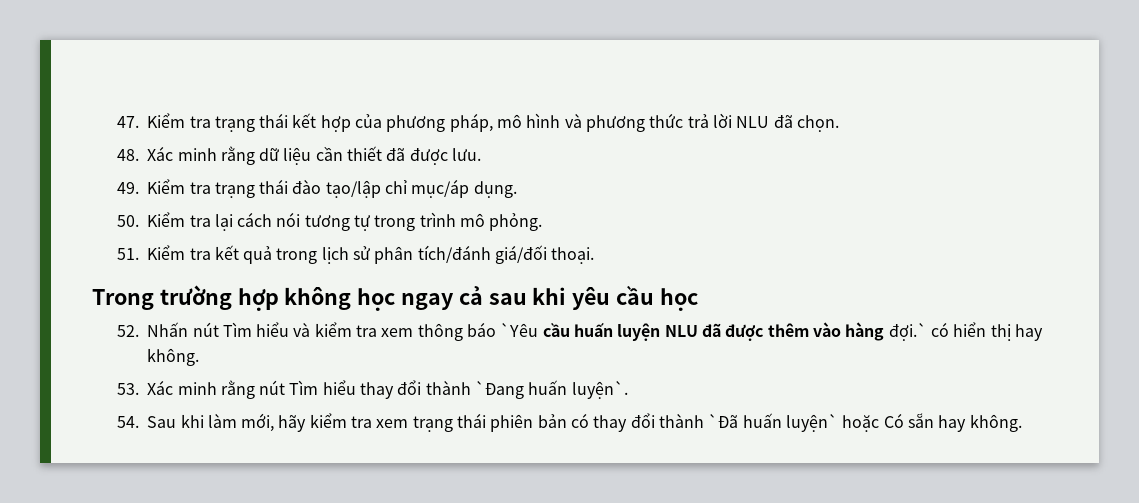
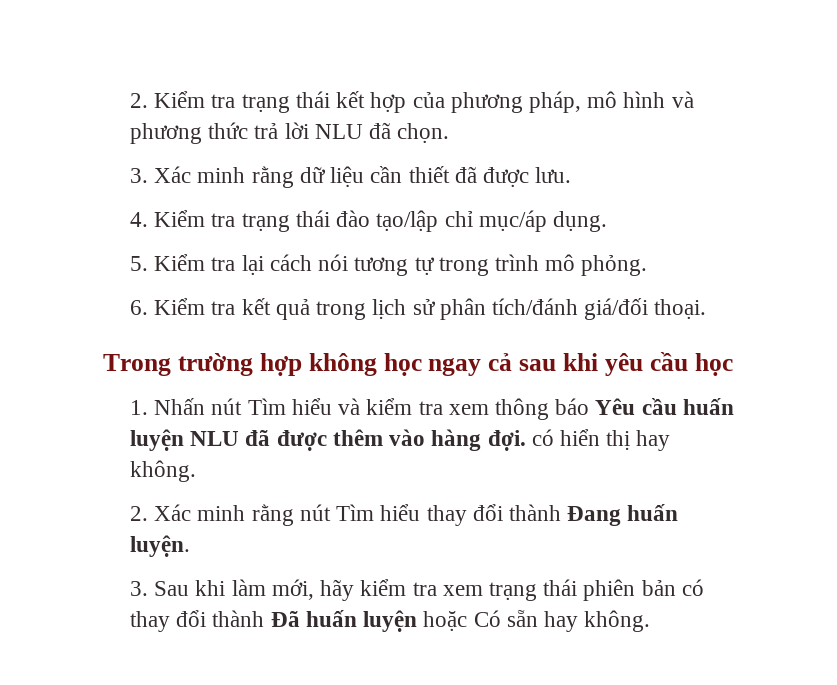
- 47. Kiểm tra trạng thái kết hợp của phương pháp, mô hình và phương thức trả lời NLU đã chọn.
+ 2. Kiểm tra trạng thái kết hợp của phương pháp, mô hình và phương thức trả lời NLU đã chọn.
- 48. Xác minh rằng dữ liệu cần thiết đã được lưu.
+ 3. Xác minh rằng dữ liệu cần thiết đã được lưu.
- 49. Kiểm tra trạng thái đào tạo/lập chỉ mục/áp dụng.
+ 4. Kiểm tra trạng thái đào tạo/lập chỉ mục/áp dụng.
- 50. Kiểm tra lại cách nói tương tự trong trình mô phỏng.
+ 5. Kiểm tra lại cách nói tương tự trong trình mô phỏng.
- 51. Kiểm tra kết quả trong lịch sử phân tích/đánh giá/đối thoại.
+ 6. Kiểm tra kết quả trong lịch sử phân tích/đánh giá/đối thoại.
- 52. Nhấn nút Tìm hiểu và kiểm tra xem thông báo `Yêu cầu huấn luyện NLU đã được thêm vào hàng đợi.` có hiển thị hay không.
+ 1. Nhấn nút Tìm hiểu và kiểm tra xem thông báo Yêu cầu huấn luyện NLU đã được thêm vào hàng đợi. có hiển thị hay không.
- 53. Xác minh rằng nút Tìm hiểu thay đổi thành `Đang huấn luyện`.
- 54. Sau khi làm mới, hãy kiểm tra xem trạng thái phiên bản có thay đổi thành `Đã huấn luyện` hoặc Có sẵn hay không.
+ 2. Xác minh rằng nút Tìm hiểu thay đổi thành Đang huấn luyện.
+ 3. Sau khi làm mới, hãy kiểm tra xem trạng thái phiên bản có thay đổi thành Đã huấn luyện hoặc Có sẵn hay không.

